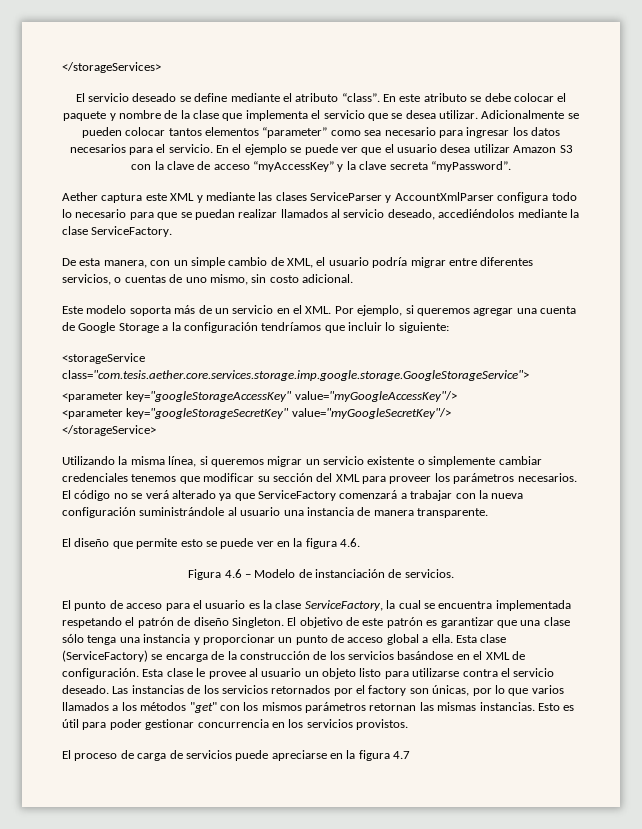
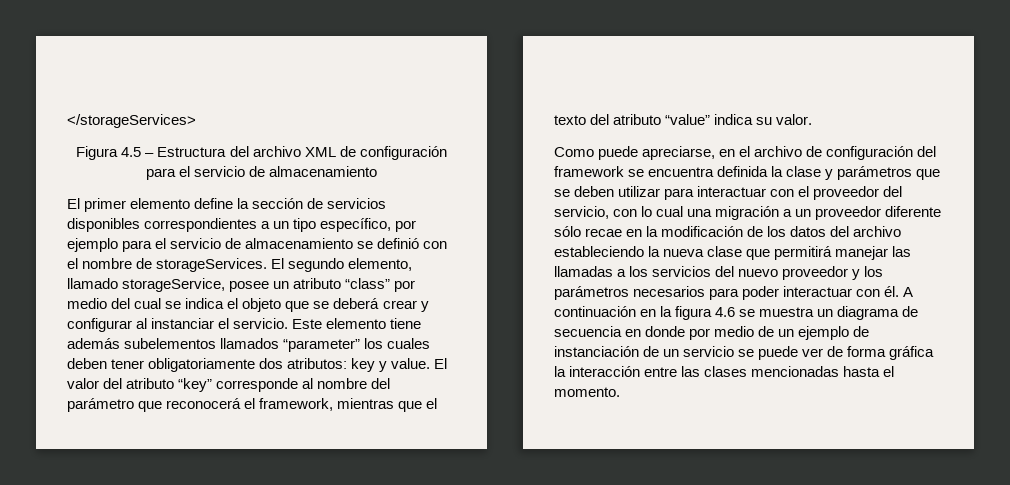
- El servicio deseado se define mediante el atributo “class”. En este atributo se debe colocar el paquete y nombre de la clase que implementa el servicio que se desea utilizar. Adicionalmente se pueden colocar tantos elementos “parameter” como sea necesario para ingresar los datos necesarios para el servicio. En el ejemplo se puede ver que el usuario desea utilizar Amazon S3 con la clave de acceso “myAccessKey” y la clave secreta “myPassword”.
- Aether captura este XML y mediante las clases ServiceParser y AccountXmlParser configura todo lo necesario para que se puedan realizar llamados al servicio deseado, accediéndolos mediante la clase ServiceFactory.
- De esta manera, con un simple cambio de XML, el usuario podría migrar entre diferentes servicios, o cuentas de uno mismo, sin costo adicional.
- Este modelo soporta más de un servicio en el XML. Por ejemplo, si queremos agregar una cuenta de Google Storage a la configuración tendríamos que incluir lo siguiente:
- <storageService class="com.tesis.aether.core.services.storage.imp.google.storage.GoogleStorageService">
- <parameter key="googleStorageAccessKey" value="myGoogleAccessKey"/>
- <parameter key="googleStorageSecretKey" value="myGoogleSecretKey"/>
- </storageService>
- Utilizando la misma línea, si queremos migrar un servicio existente o simplemente cambiar credenciales tenemos que modificar su sección del XML para proveer los parámetros necesarios. El código no se verá alterado ya que ServiceFactory comenzará a trabajar con la nueva configuración suministrándole al usuario una instancia de manera transparente.
- El diseño que permite esto se puede ver en la figura 4.6.
- Figura 4.6 – Modelo de instanciación de servicios.
- El punto de acceso para el usuario es la clase ServiceFactory, la cual se encuentra implementada respetando el patrón de diseño Singleton. El objetivo de este patrón es garantizar que una clase sólo tenga una instancia y proporcionar un punto de acceso global a ella. Esta clase (ServiceFactory) se encarga de la construcción de los servicios basándose en el XML de configuración. Esta clase le provee al usuario un objeto listo para utilizarse contra el servicio deseado. Las instancias de los servicios retornados por el factory son únicas, por lo que varios llamados a los métodos "get" con los mismos parámetros retornan las mismas instancias. Esto es útil para poder gestionar concurrencia en los servicios provistos.
- El proceso de carga de servicios puede apreciarse en la figura 4.7
+ Figura 4.5 – Estructura del archivo XML de configuración para el servicio de almacenamiento
+ El primer elemento define la sección de servicios disponibles correspondientes a un tipo específico, por ejemplo para el servicio de almacenamiento se definió con el nombre de storageServices. El segundo elemento, llamado storageService, posee un atributo “class” por medio del cual se indica el objeto que se deberá crear y configurar al instanciar el servicio. Este elemento tiene además subelementos llamados “parameter” los cuales deben tener obligatoriamente dos atributos: key y value. El valor del atributo “key” corresponde al nombre del parámetro que reconocerá el framework, mientras que el texto del atributo “value” indica su valor.
+ Como puede apreciarse, en el archivo de configuración del framework se encuentra definida la clase y parámetros que se deben utilizar para interactuar con el proveedor del servicio, con lo cual una migración a un proveedor diferente sólo recae en la modificación de los datos del archivo estableciendo la nueva clase que permitirá manejar las llamadas a los servicios del nuevo proveedor y los parámetros necesarios para poder interactuar con él. A continuación en la figura 4.6 se muestra un diagrama de secuencia en donde por medio de un ejemplo de instanciación de un servicio se puede ver de forma gráfica la interacción entre las clases mencionadas hasta el momento.

